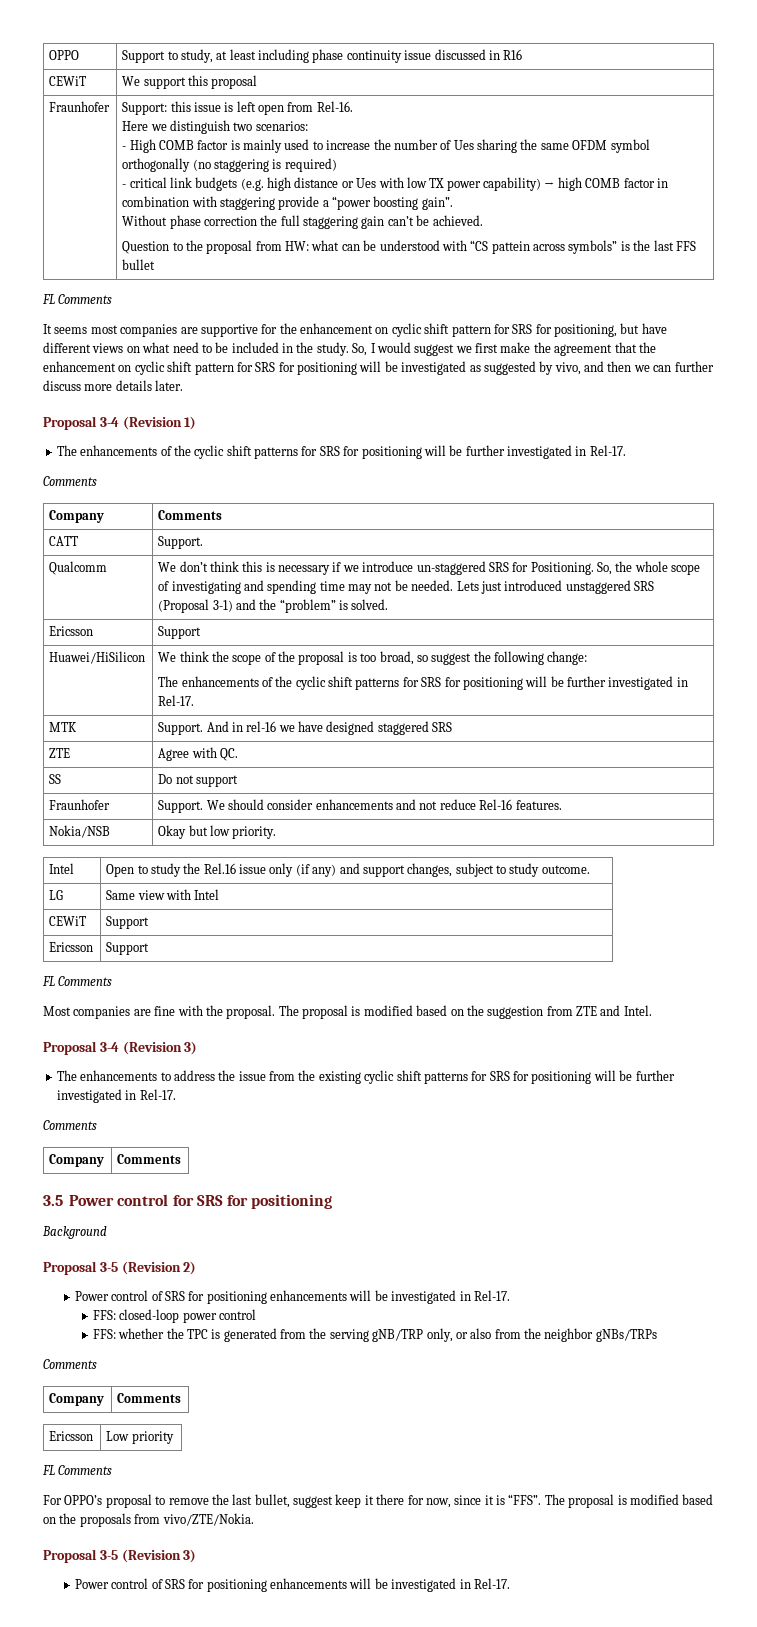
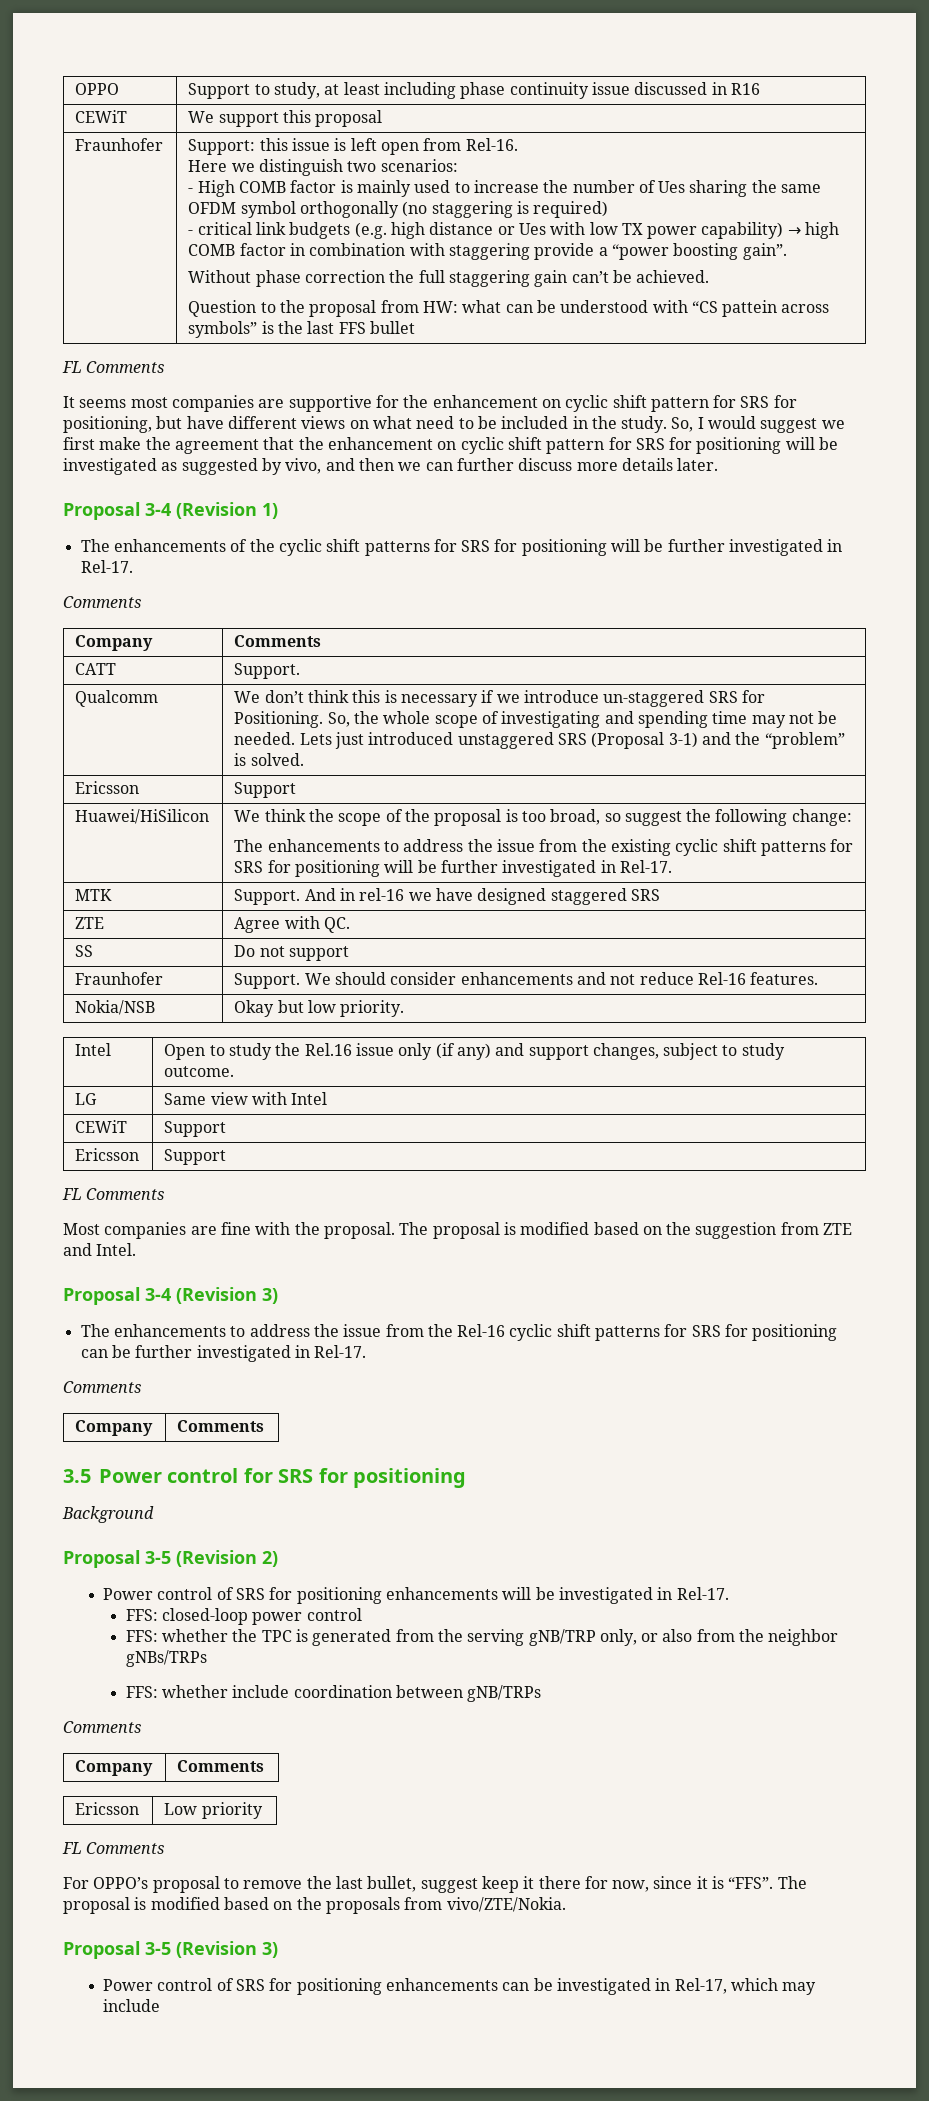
  Huawei/HiSilicon | We think the scope of the proposal is too broad, so suggest the following change:
- The enhancements of the cyclic shift patterns for SRS for positioning will be further investigated in Rel-17.
+ The enhancements to address the issue from the existing cyclic shift patterns for SRS for positioning will be further investigated in Rel-17.
- The enhancements to address the issue from the existing cyclic shift patterns for SRS for positioning will be further investigated in Rel-17.
+ The enhancements to address the issue from the Rel-16 cyclic shift patterns for SRS for positioning can be further investigated in Rel-17.
+ FFS: whether include coordination between gNB/TRPs
  Proposal 3-5 (Revision 3)
- Power control of SRS for positioning enhancements will be investigated in Rel-17.
+ Power control of SRS for positioning enhancements can be investigated in Rel-17, which may include

